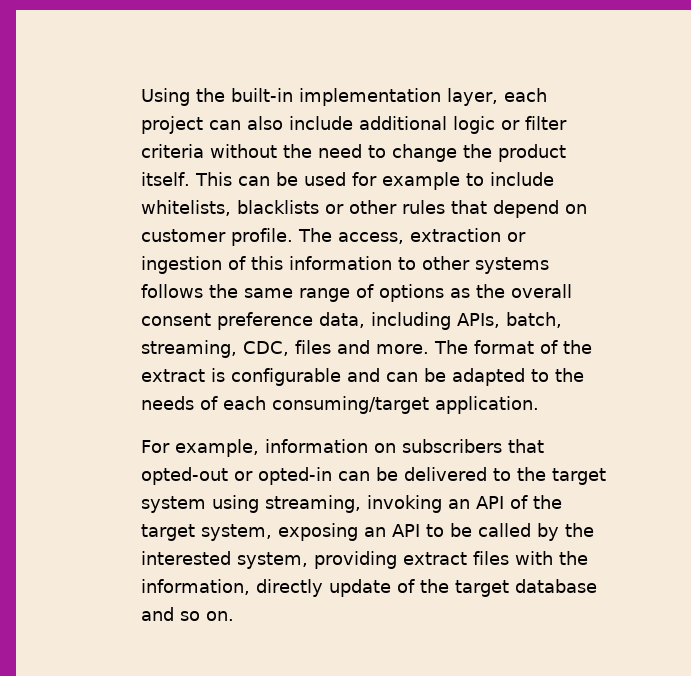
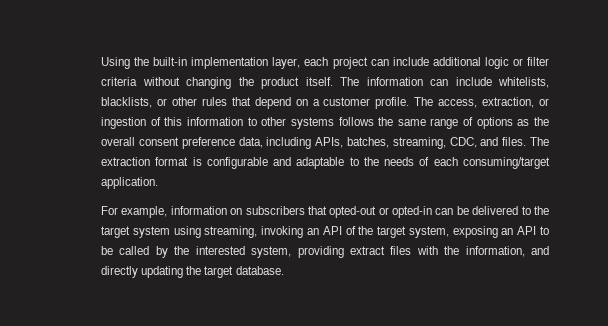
- Using the built-in implementation layer, each project can also include additional logic or filter criteria without the need to change the product itself. This can be used for example to include whitelists, blacklists or other rules that depend on customer profile.
+ Using the built-in implementation layer, each project can include additional logic or filter criteria without changing the product itself. The information can include whitelists, blacklists, or other rules that depend on a customer profile.
- The access, extraction or ingestion of this information to other systems follows the same range of options as the overall consent preference data, including APIs, batch, streaming, CDC, files and more. The format of the extract is configurable and can be adapted to the needs of each consuming/target application.
+ The access, extraction, or ingestion of this information to other systems follows the same range of options as the overall consent preference data, including APIs, batches, streaming, CDC, and files. The extraction format is configurable and adaptable to the needs of each consuming/target application.
- For example, information on subscribers that opted-out or opted-in can be delivered to the target system using streaming, invoking an API of the target system, exposing an API to be called by the interested system, providing extract files with the information, directly update of the target database and so on.
+ For example, information on subscribers that opted-out or opted-in can be delivered to the target system using streaming, invoking an API of the target system, exposing an API to be called by the interested system, providing extract files with the information, and directly updating the target database.

